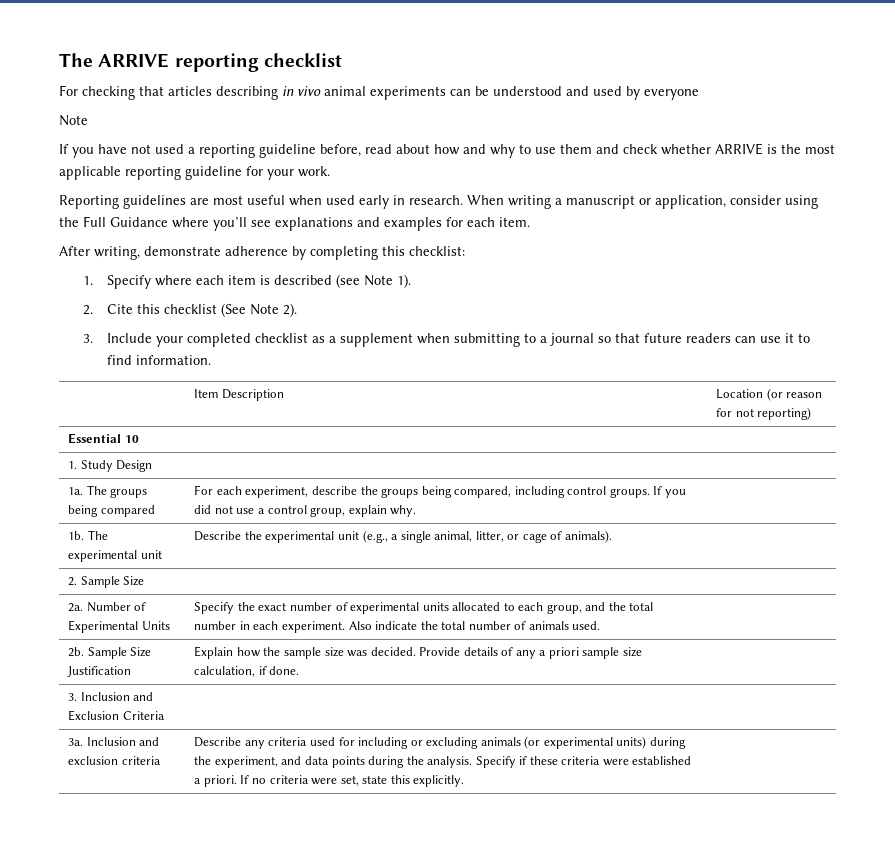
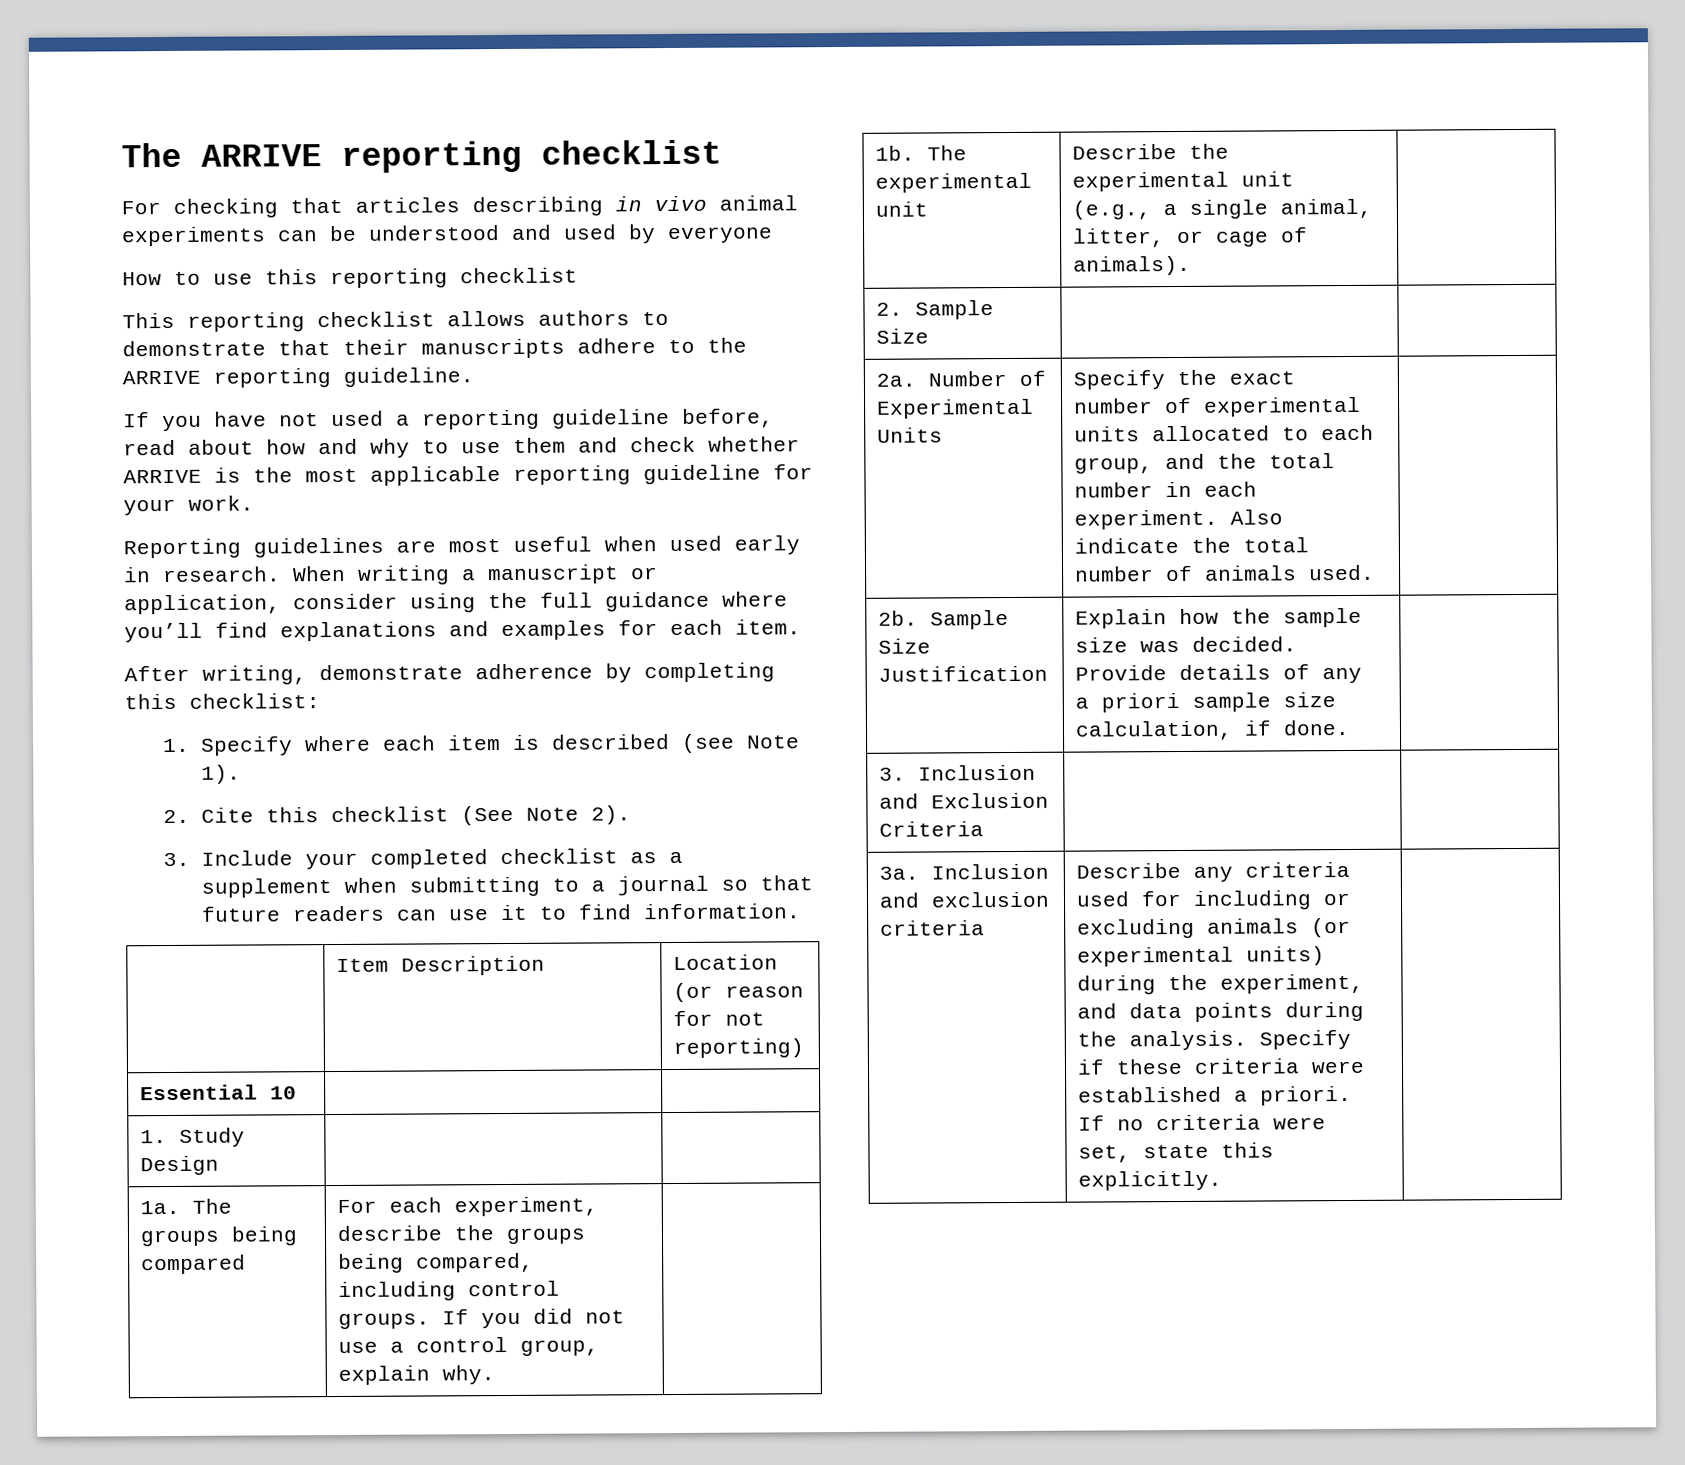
  For checking that articles describing in vivo animal experiments can be understood and used by everyone
- Note
+ How to use this reporting checklist
+ This reporting checklist allows authors to demonstrate that their manuscripts adhere to the ARRIVE reporting guideline.
- When writing a manuscript or application, consider using the Full Guidance where you’ll see explanations and examples for each item.
+ When writing a manuscript or application, consider using the full guidance where you’ll find explanations and examples for each item.

